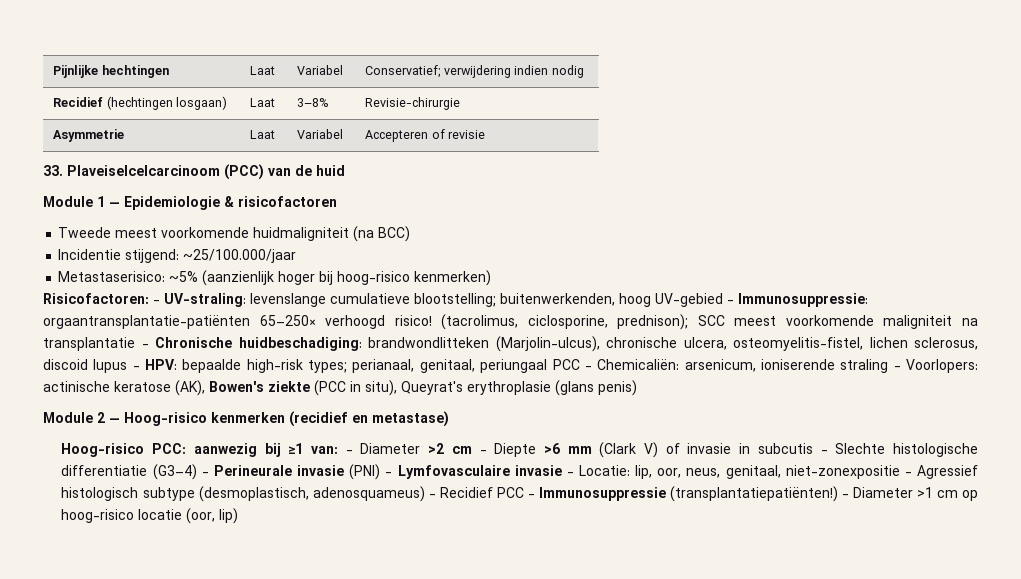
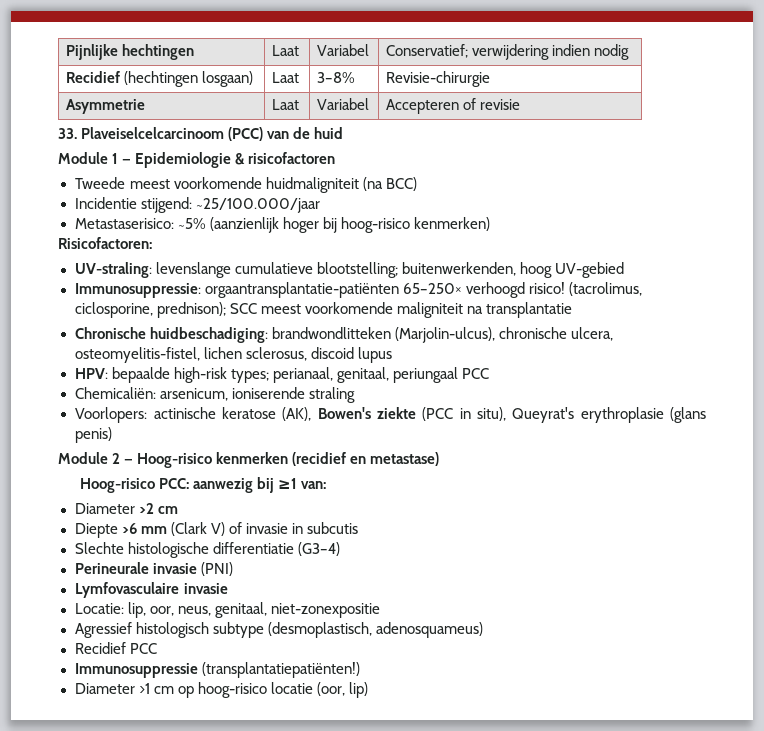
- Risicofactoren: - UV-straling: levenslange cumulatieve blootstelling; buitenwerkenden, hoog UV-gebied - Immunosuppressie: orgaantransplantatie-patiënten 65–250× verhoogd risico!
+ Risicofactoren:
+ UV-straling: levenslange cumulatieve blootstelling; buitenwerkenden, hoog UV-gebied
+ Immunosuppressie: orgaantransplantatie-patiënten 65–250× verhoogd risico!
- (tacrolimus, ciclosporine, prednison); SCC meest voorkomende maligniteit na transplantatie - Chronische huidbeschadiging: brandwondlitteken (Marjolin-ulcus), chronische ulcera, osteomyelitis-fistel, lichen sclerosus, discoid lupus - HPV: bepaalde high-risk types; perianaal, genitaal, periungaal PCC - Chemicaliën: arsenicum, ioniserende straling - Voorlopers: actinische keratose (AK), Bowen's ziekte (PCC in situ), Queyrat's erythroplasie (glans penis)
+ (tacrolimus, ciclosporine, prednison); SCC meest voorkomende maligniteit na transplantatie
+ Chronische huidbeschadiging: brandwondlitteken (Marjolin-ulcus), chronische ulcera, osteomyelitis-fistel, lichen sclerosus, discoid lupus
+ HPV: bepaalde high-risk types; perianaal, genitaal, periungaal PCC
+ Chemicaliën: arsenicum, ioniserende straling
+ Voorlopers: actinische keratose (AK), Bowen's ziekte (PCC in situ), Queyrat's erythroplasie (glans penis)
- Hoog-risico PCC: aanwezig bij ≥1 van: - Diameter >2 cm - Diepte >6 mm (Clark V) of invasie in subcutis - Slechte histologische differentiatie (G3–4) - Perineurale invasie (PNI) - Lymfovasculaire invasie - Locatie: lip, oor, neus, genitaal, niet-zonexpositie - Agressief histologisch subtype (desmoplastisch, adenosquameus) - Recidief PCC - Immunosuppressie (transplantatiepatiënten!) - Diameter >1 cm op hoog-risico locatie (oor, lip)
+ Hoog-risico PCC: aanwezig bij ≥1 van:
+ Diameter >2 cm
+ Diepte >6 mm (Clark V) of invasie in subcutis
+ Slechte histologische differentiatie (G3–4)
+ Perineurale invasie (PNI)
+ Lymfovasculaire invasie
+ Locatie: lip, oor, neus, genitaal, niet-zonexpositie
+ Agressief histologisch subtype (desmoplastisch, adenosquameus)
+ Recidief PCC
+ Immunosuppressie (transplantatiepatiënten!)
+ Diameter >1 cm op hoog-risico locatie (oor, lip)

